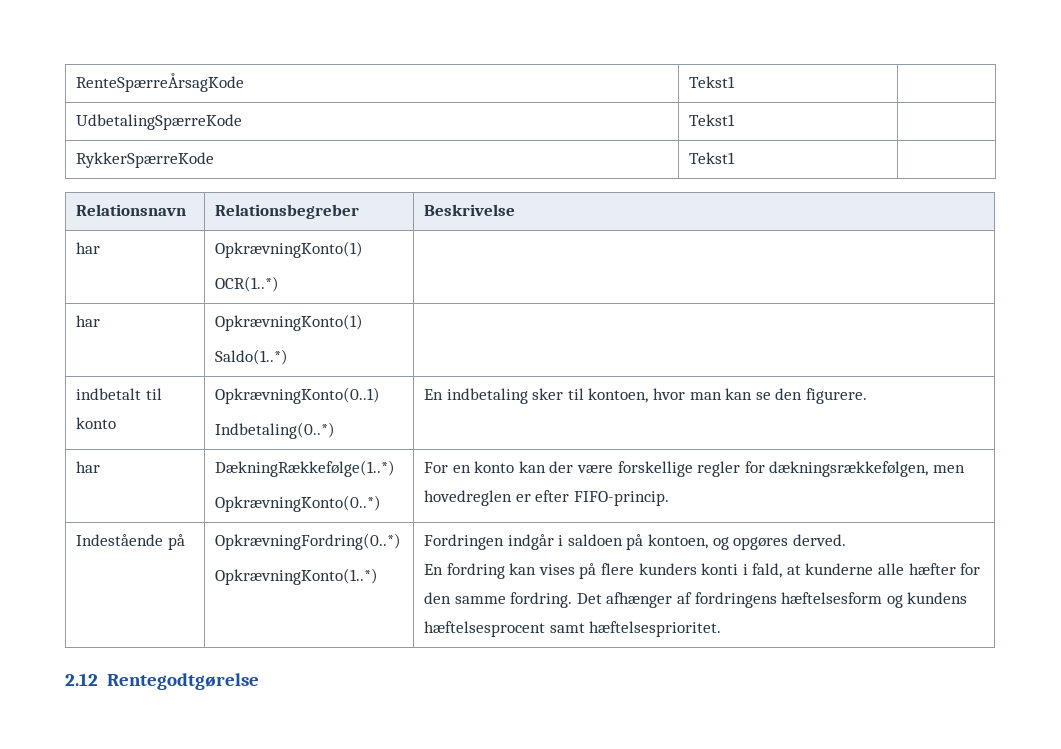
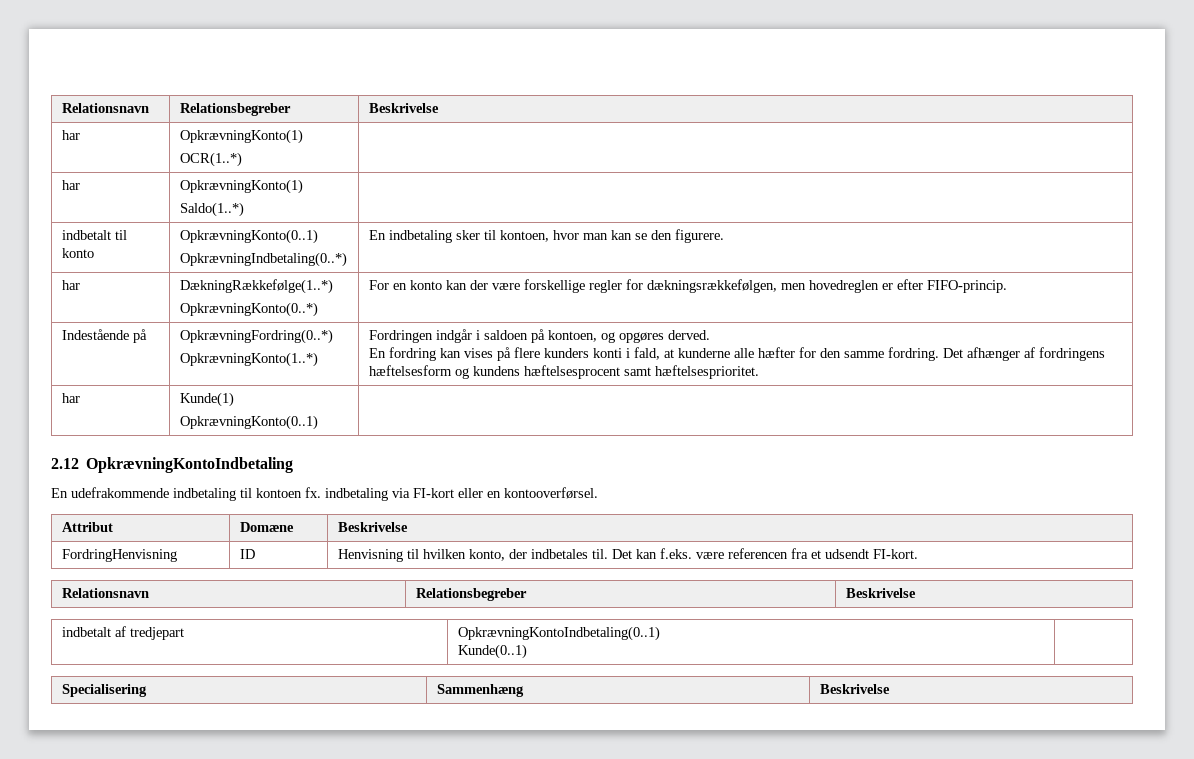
- RenteSpærreÅrsagKode | Tekst1 |
- UdbetalingSpærreKode | Tekst1 |
- RykkerSpærreKode | Tekst1 |
  indbetalt til konto | OpkrævningKonto(0..1)
- Indbetaling(0..*) | En indbetaling sker til kontoen, hvor man kan se den figurere.
+ OpkrævningIndbetaling(0..*) | En indbetaling sker til kontoen, hvor man kan se den figurere.
- 2.12 Rentegodtgørelse
+ har | Kunde(1)
+ OpkrævningKonto(0..1) |
+ 2.12 OpkrævningKontoIndbetaling
+ En udefrakommende indbetaling til kontoen fx. indbetaling via FI-kort eller en kontooverførsel.
+ Attribut | Domæne | Beskrivelse
+ FordringHenvisning | ID | Henvisning til hvilken konto, der indbetales til. Det kan f.eks. være referencen fra et udsendt FI-kort.
+ Relationsnavn | Relationsbegreber | Beskrivelse
+ indbetalt af tredjepart | OpkrævningKontoIndbetaling(0..1)
+ Kunde(0..1) |
+ Specialisering | Sammenhæng | Beskrivelse

